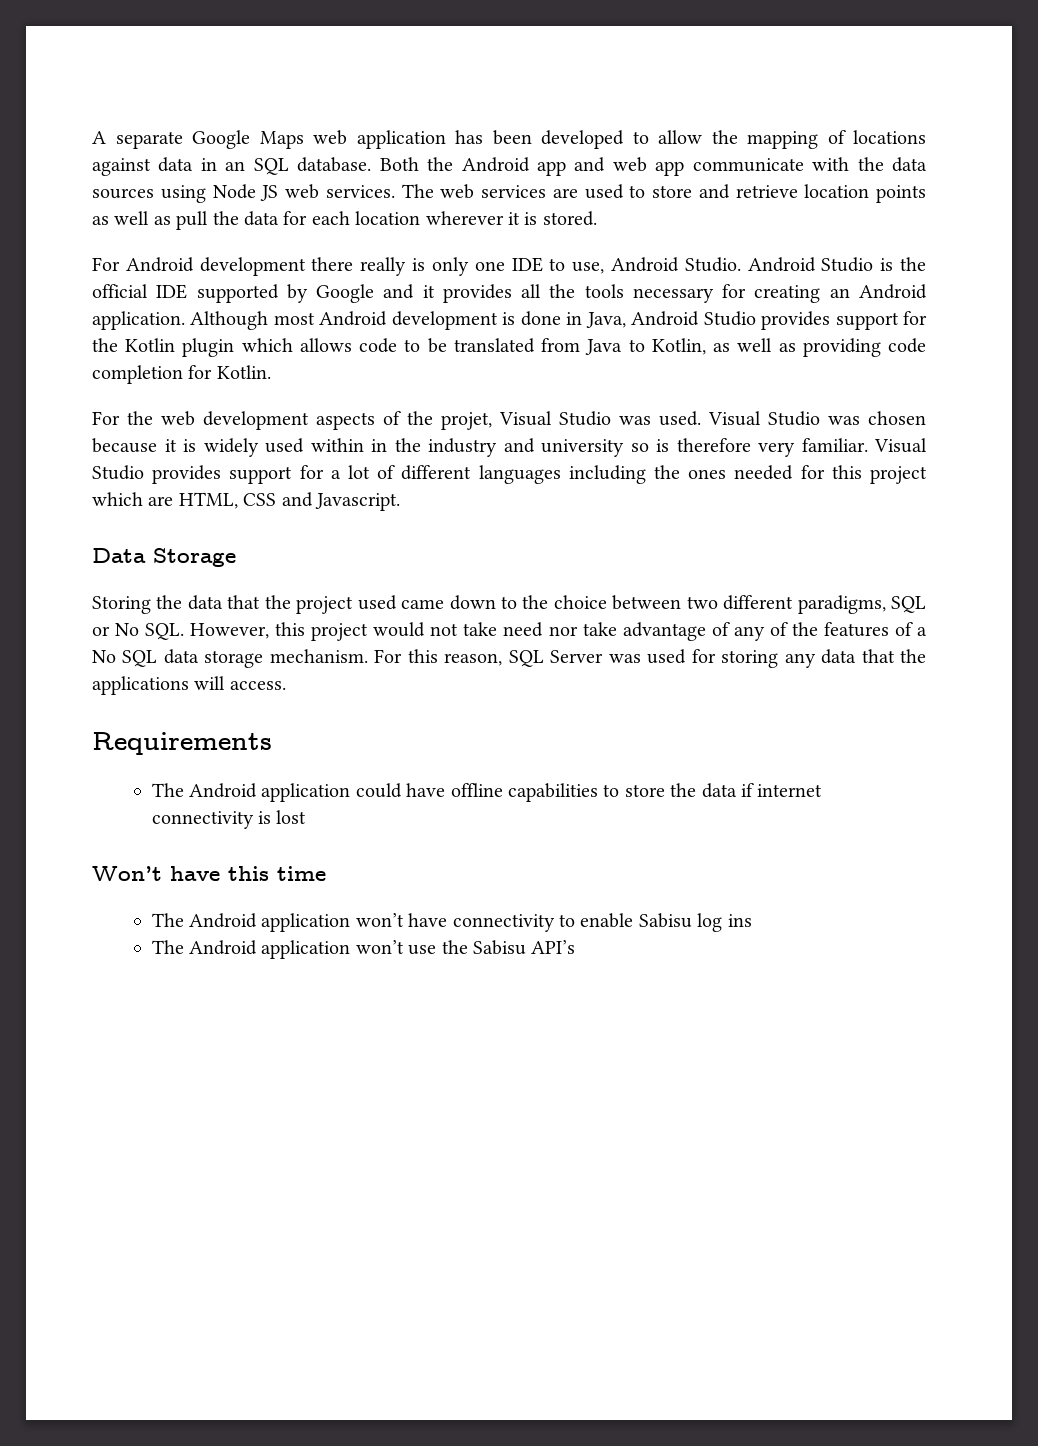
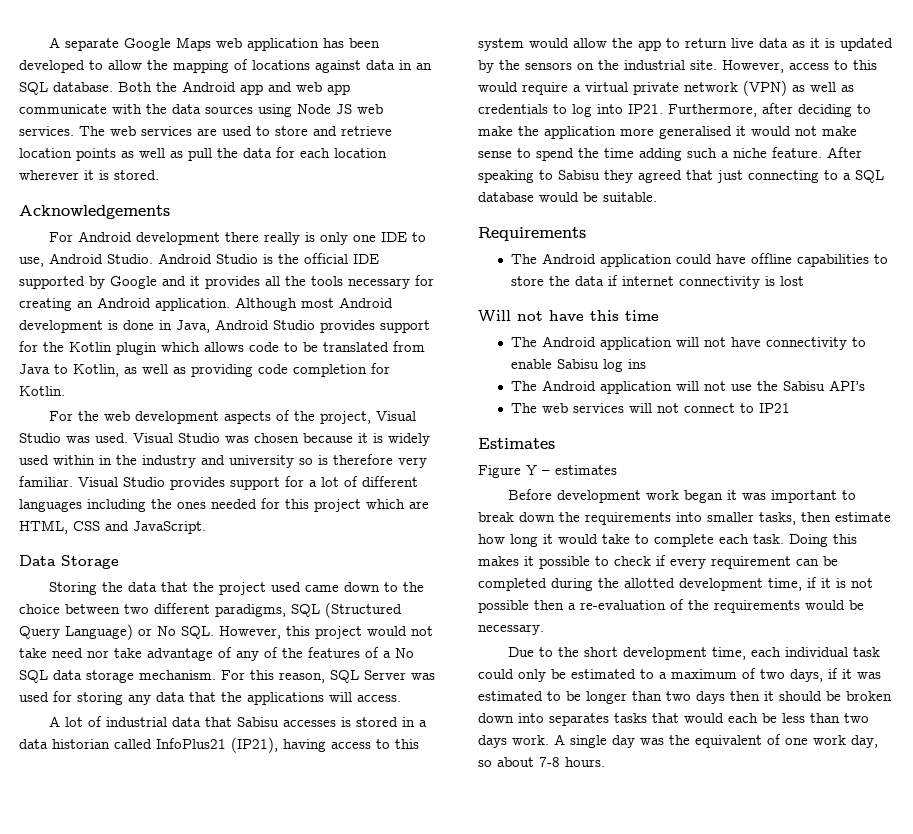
+ Acknowledgements
- For the web development aspects of the projet, Visual Studio was used.
+ For the web development aspects of the project, Visual Studio was used.
- Visual Studio provides support for a lot of different languages including the ones needed for this project which are HTML, CSS and Javascript.
+ Visual Studio provides support for a lot of different languages including the ones needed for this project which are HTML, CSS and JavaScript.
- Storing the data that the project used came down to the choice between two different paradigms, SQL or No SQL. However, this project would not take need nor take advantage of any of the features of a No SQL data storage mechanism.
+ Storing the data that the project used came down to the choice between two different paradigms, SQL (Structured Query Language) or No SQL. However, this project would not take need nor take advantage of any of the features of a No SQL data storage mechanism.
+ A lot of industrial data that Sabisu accesses is stored in a data historian called InfoPlus21 (IP21), having access to this system would allow the app to return live data as it is updated by the sensors on the industrial site. However, access to this would require a virtual private network (VPN) as well as credentials to log into IP21. Furthermore, after deciding to make the application more generalised it would not make sense to spend the time adding such a niche feature. After speaking to Sabisu they agreed that just connecting to a SQL database would be suitable.
- Won’t have this time
+ Will not have this time
- The Android application won’t have connectivity to enable Sabisu log ins
+ The Android application will not have connectivity to enable Sabisu log ins
- The Android application won’t use the Sabisu API’s
+ The Android application will not use the Sabisu API’s
+ The web services will not connect to IP21
+ Estimates
+ Figure Y – estimates
+ Before development work began it was important to break down the requirements into smaller tasks, then estimate how long it would take to complete each task. Doing this makes it possible to check if every requirement can be completed during the allotted development time, if it is not possible then a re-evaluation of the requirements would be necessary.
+ Due to the short development time, each individual task could only be estimated to a maximum of two days, if it was estimated to be longer than two days then it should be broken down into separates tasks that would each be less than two days work. A single day was the equivalent of one work day, so about 7-8 hours.

